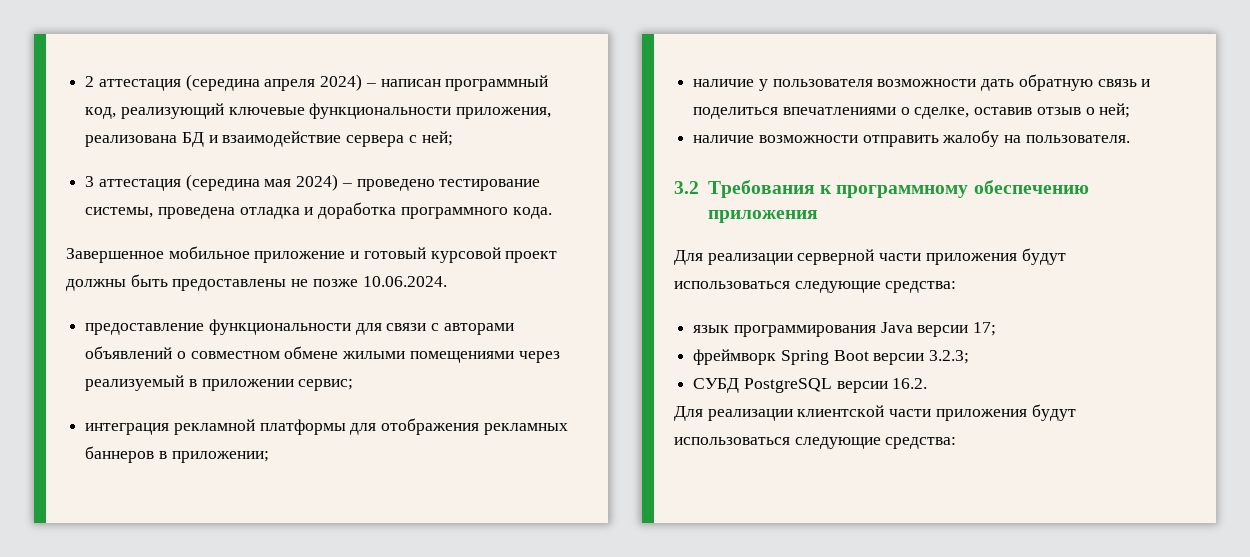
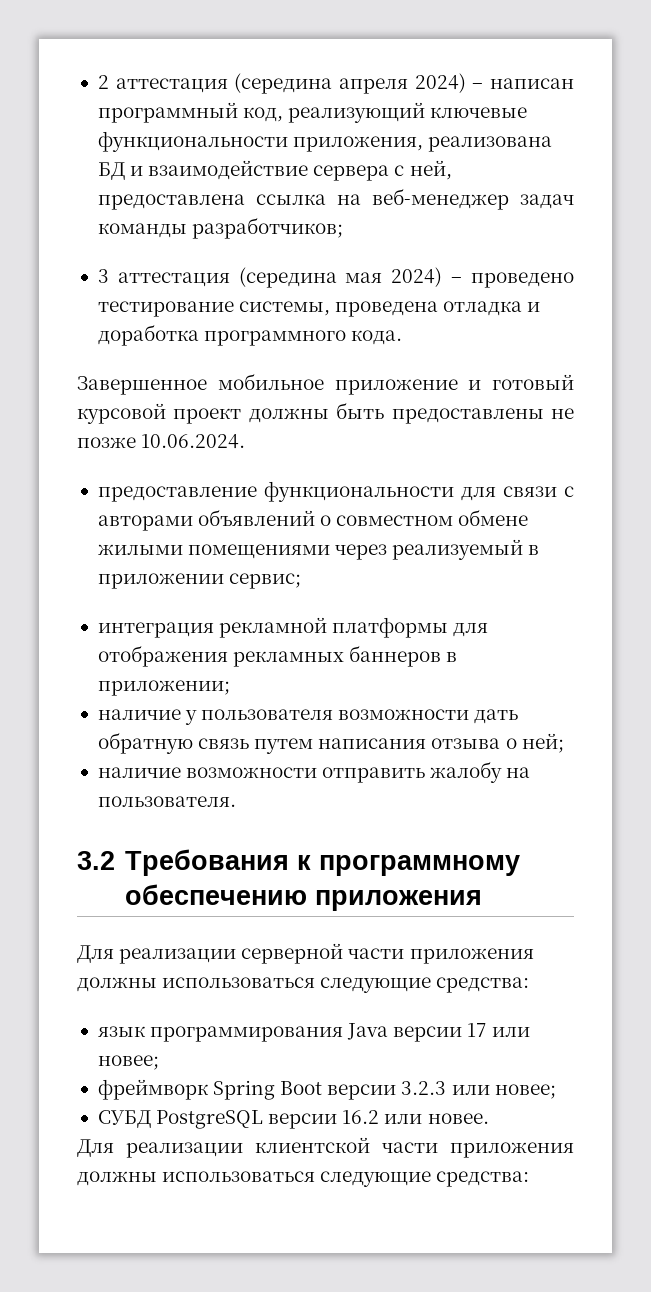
- 2 аттестация (середина апреля 2024) – написан программный код, реализующий ключевые функциональности приложения, реализована БД и взаимодействие сервера с ней;
+ 2 аттестация (середина апреля 2024) – написан программный код, реализующий ключевые функциональности приложения, реализована БД и взаимодействие сервера с ней, предоставлена ссылка на веб-менеджер задач команды разработчиков;
- наличие у пользователя возможности дать обратную связь и поделиться впечатлениями о сделке, оставив отзыв о ней;
+ наличие у пользователя возможности дать обратную связь путем написания отзыва о ней;
- Для реализации серверной части приложения будут использоваться следующие средства:
+ Для реализации серверной части приложения должны использоваться следующие средства:
- язык программирования Java версии 17;
+ язык программирования Java версии 17 или новее;
- фреймворк Spring Boot версии 3.2.3;
+ фреймворк Spring Boot версии 3.2.3 или новее;
- СУБД PostgreSQL версии 16.2.
+ СУБД PostgreSQL версии 16.2 или новее.
- Для реализации клиентской части приложения будут использоваться следующие средства:
+ Для реализации клиентской части приложения должны использоваться следующие средства:

